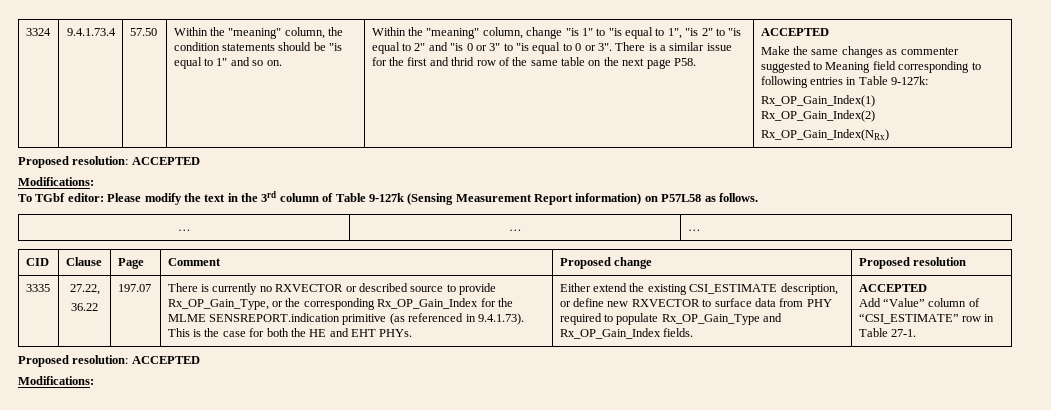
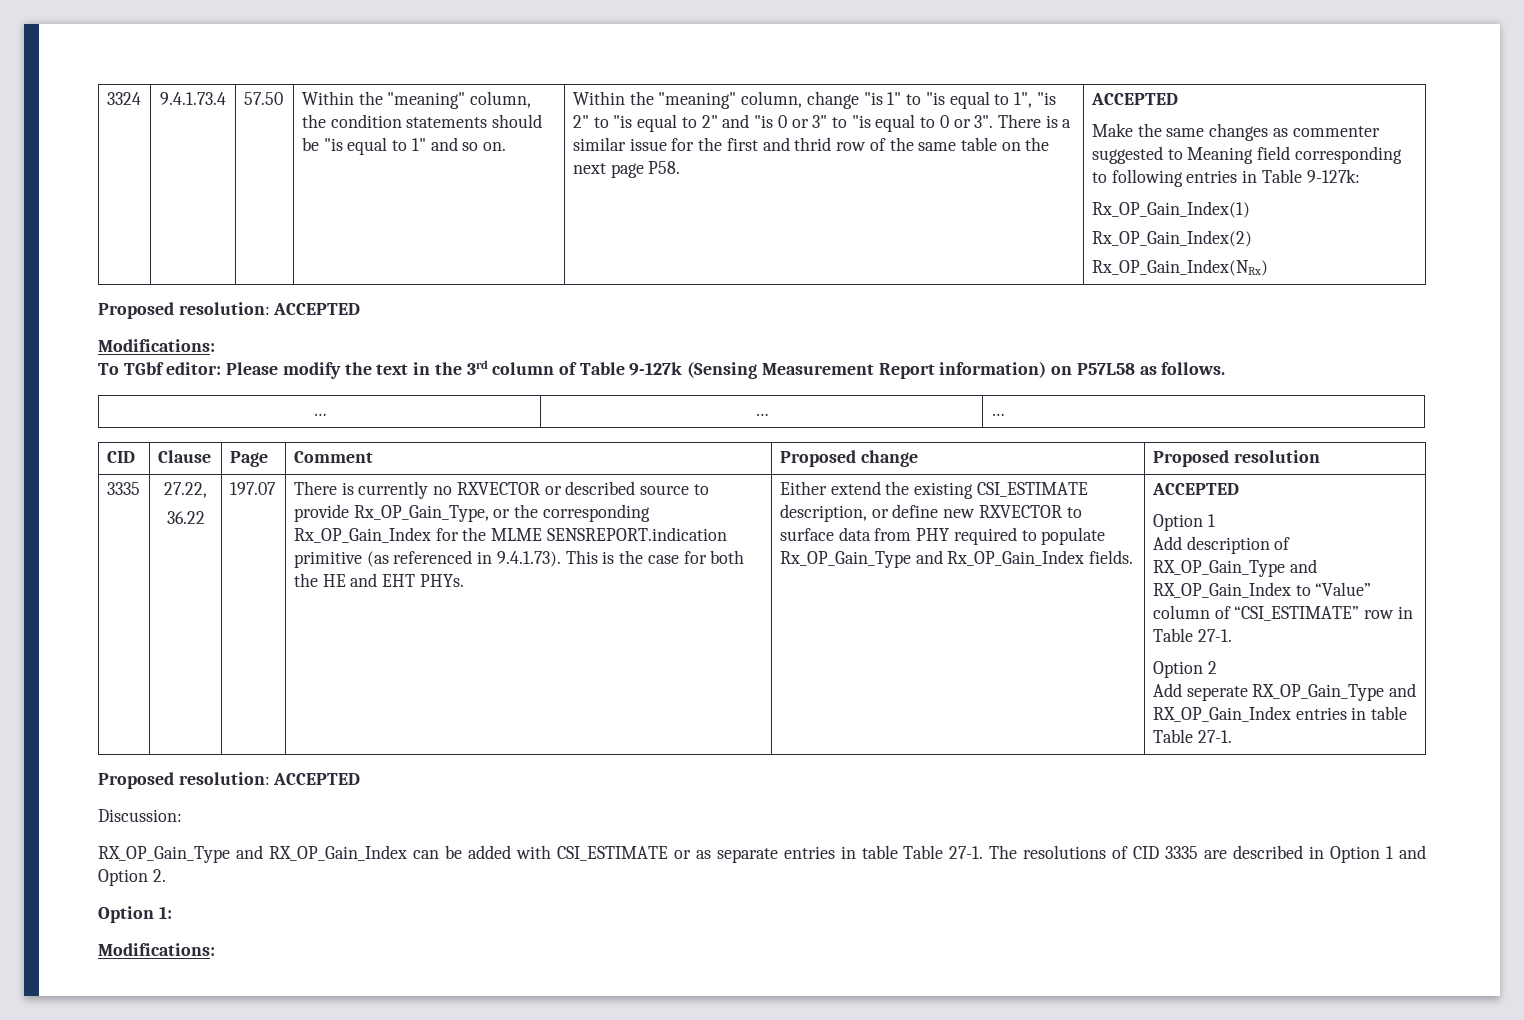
  Either extend the existing CSI_ESTIMATE description, or define new RXVECTOR to surface data from PHY required to populate Rx_OP_Gain_Type and Rx_OP_Gain_Index fields. | ACCEPTED
- Add “Value” column of “CSI_ESTIMATE” row in Table 27-1.
+ Option 1
+ Add description of RX_OP_Gain_Type and RX_OP_Gain_Index to “Value” column of “CSI_ESTIMATE” row in Table 27-1.
+ Option 2
+ Add seperate RX_OP_Gain_Type and RX_OP_Gain_Index entries in table Table 27-1.
  Proposed resolution: ACCEPTED
+ Discussion:
+ RX_OP_Gain_Type and RX_OP_Gain_Index can be added with CSI_ESTIMATE or as separate entries in table Table 27-1. The resolutions of CID 3335 are described in Option 1 and Option 2.
+ Option 1:

